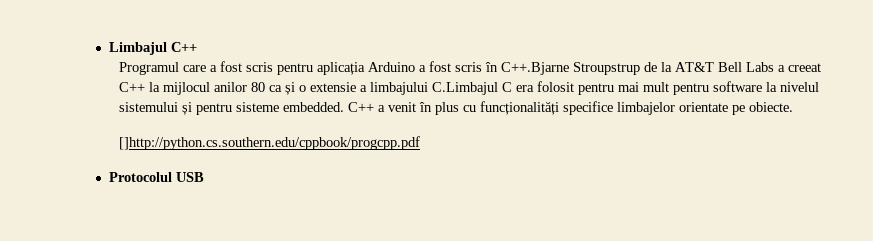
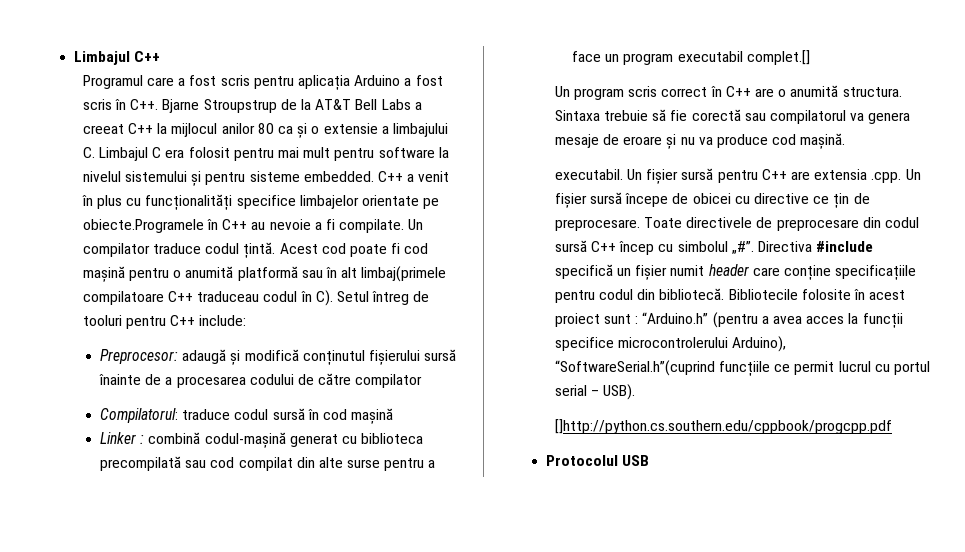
- Programul care a fost scris pentru aplicația Arduino a fost scris în C++.Bjarne Stroupstrup de la AT&T Bell Labs a creeat C++ la mijlocul anilor 80 ca și o extensie a limbajului C.Limbajul C era folosit pentru mai mult pentru software la nivelul sistemului și pentru sisteme embedded.
+ Programul care a fost scris pentru aplicația Arduino a fost scris în C++. Bjarne Stroupstrup de la AT&T Bell Labs a creeat C++ la mijlocul anilor 80 ca și o extensie a limbajului C. Limbajul C era folosit pentru mai mult pentru software la nivelul sistemului și pentru sisteme embedded.
- C++ a venit în plus cu funcționalități specifice limbajelor orientate pe obiecte.
+ C++ a venit în plus cu funcționalități specifice limbajelor orientate pe obiecte.Programele în C++ au nevoie a fi compilate. Un compilator traduce codul țintă. Acest cod poate fi cod mașină pentru o anumită platformă sau în alt limbaj(primele compilatoare C++ traduceau codul în C). Setul întreg de tooluri pentru C++ include:
+ Preprocesor: adaugă și modifică conținutul fișierului sursă înainte de a procesarea codului de către compilator
+ Compilatorul: traduce codul sursă în cod mașină
+ Linker : combină codul-mașină generat cu biblioteca precompilată sau cod compilat din alte surse pentru a face un program executabil complet.[]
+ Un program scris correct în C++ are o anumită structura. Sintaxa trebuie să fie corectă sau compilatorul va genera mesaje de eroare și nu va produce cod mașină.
+ executabil. Un fișier sursă pentru C++ are extensia .cpp. Un fișier sursă începe de obicei cu directive ce țin de preprocesare. Toate directivele de preprocesare din codul sursă C++ încep cu simbolul „#”. Directiva #include specifică un fișier numit header care conține specificațiile pentru codul din bibliotecă. Bibliotecile folosite în acest proiect sunt : “Arduino.h” (pentru a avea acces la funcții specifice microcontrolerului Arduino), “SoftwareSerial.h”(cuprind funcțiile ce permit lucrul cu portul serial – USB).

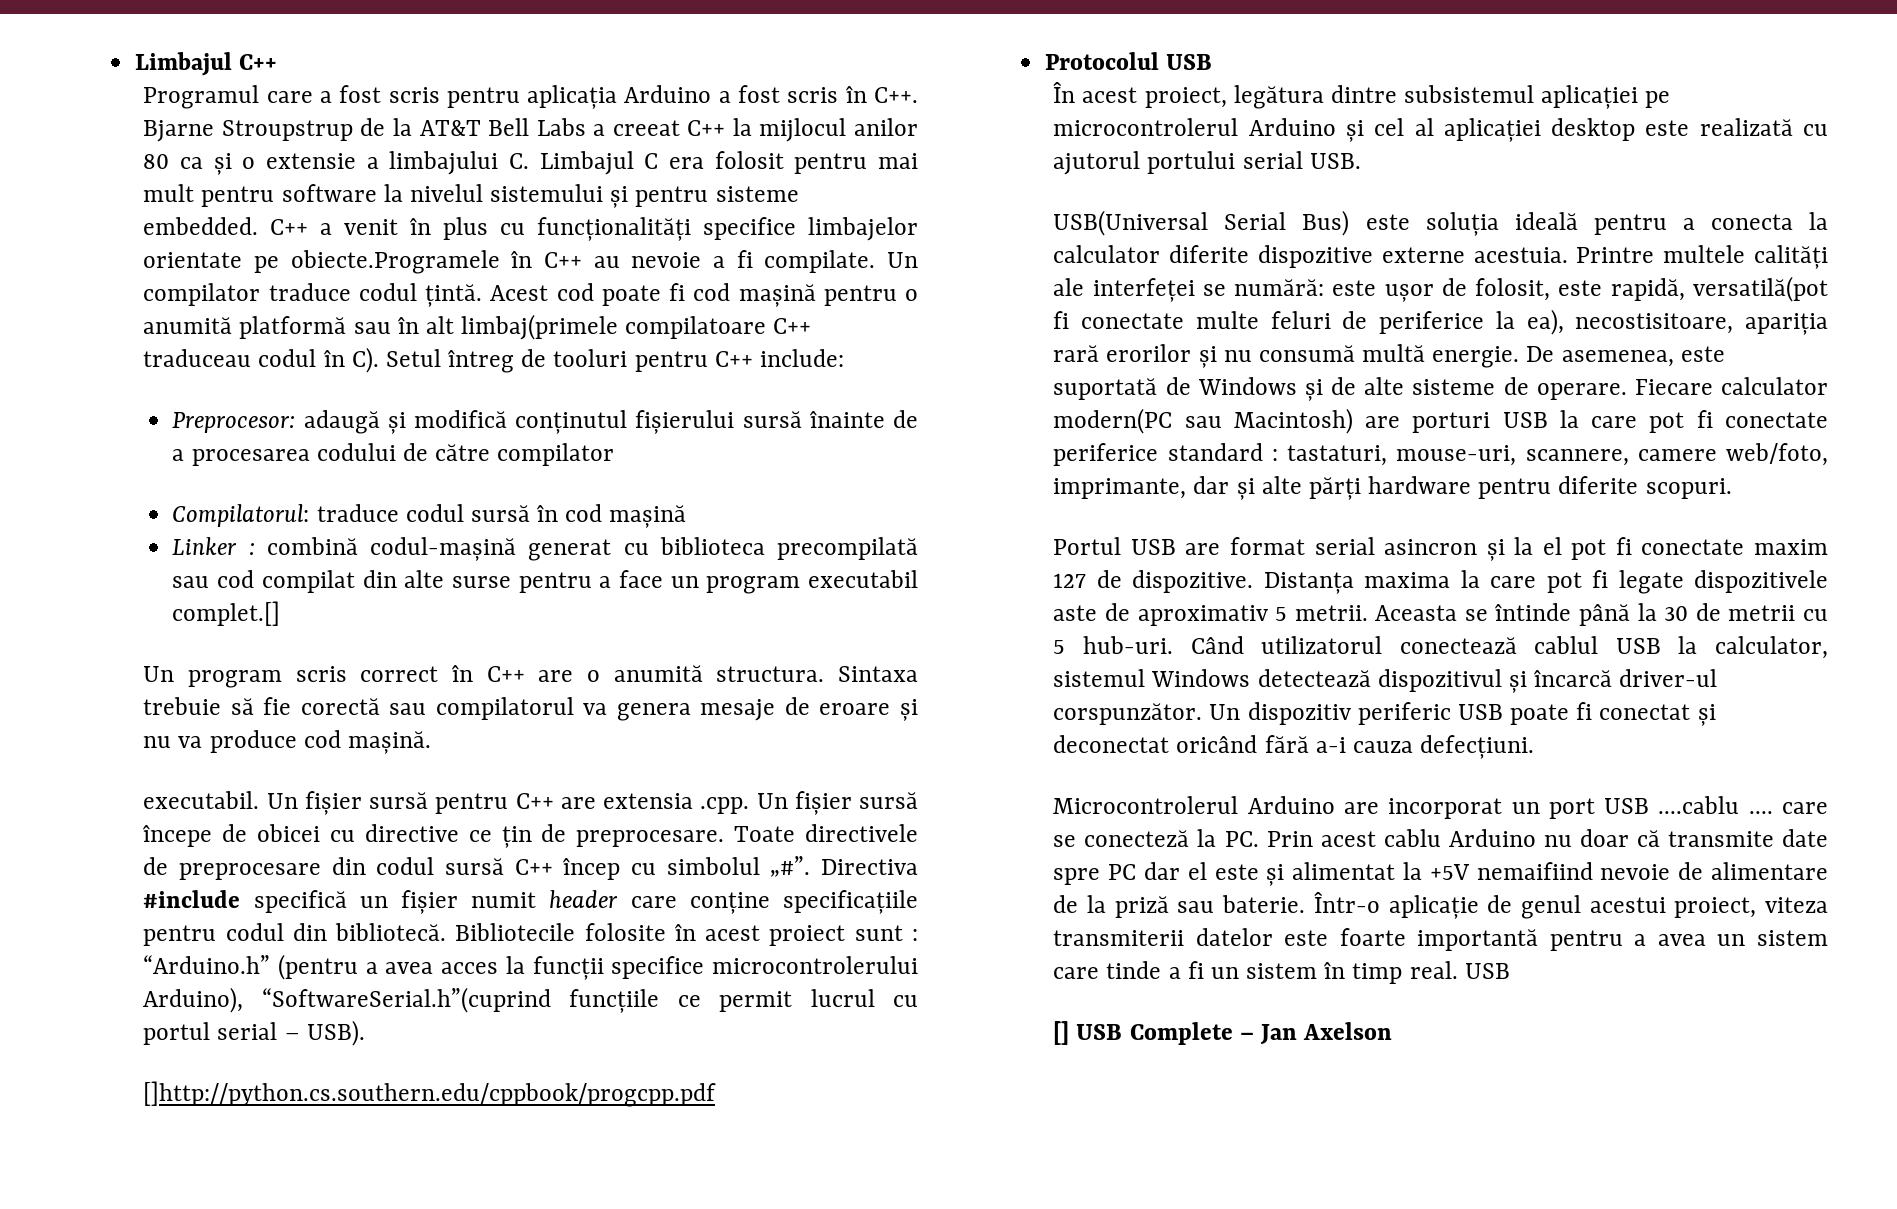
+ În acest proiect, legătura dintre subsistemul aplicației pe microcontrolerul Arduino și cel al aplicației desktop este realizată cu ajutorul portului serial USB.
+ USB(Universal Serial Bus) este soluția ideală pentru a conecta la calculator diferite dispozitive externe acestuia. Printre multele calități ale interfeței se numără: este ușor de folosit, este rapidă, versatilă(pot fi conectate multe feluri de periferice la ea), necostisitoare, apariția rară erorilor și nu consumă multă energie. De asemenea, este suportată de Windows și de alte sisteme de operare. Fiecare calculator modern(PC sau Macintosh) are porturi USB la care pot fi conectate periferice standard : tastaturi, mouse-uri, scannere, camere web/foto, imprimante, dar și alte părți hardware pentru diferite scopuri.
+ Portul USB are format serial asincron și la el pot fi conectate maxim 127 de dispozitive. Distanța maxima la care pot fi legate dispozitivele aste de aproximativ 5 metrii. Aceasta se întinde până la 30 de metrii cu 5 hub-uri. Când utilizatorul conectează cablul USB la calculator, sistemul Windows detectează dispozitivul și încarcă driver-ul corspunzător. Un dispozitiv periferic USB poate fi conectat și deconectat oricând fără a-i cauza defecțiuni.
+ Microcontrolerul Arduino are incorporat un port USB ....cablu .... care se conecteză la PC. Prin acest cablu Arduino nu doar că transmite date spre PC dar el este și alimentat la +5V nemaifiind nevoie de alimentare de la priză sau baterie. Într-o aplicație de genul acestui proiect, viteza transmiterii datelor este foarte importantă pentru a avea un sistem care tinde a fi un sistem în timp real. USB
+ [] USB Complete – Jan Axelson

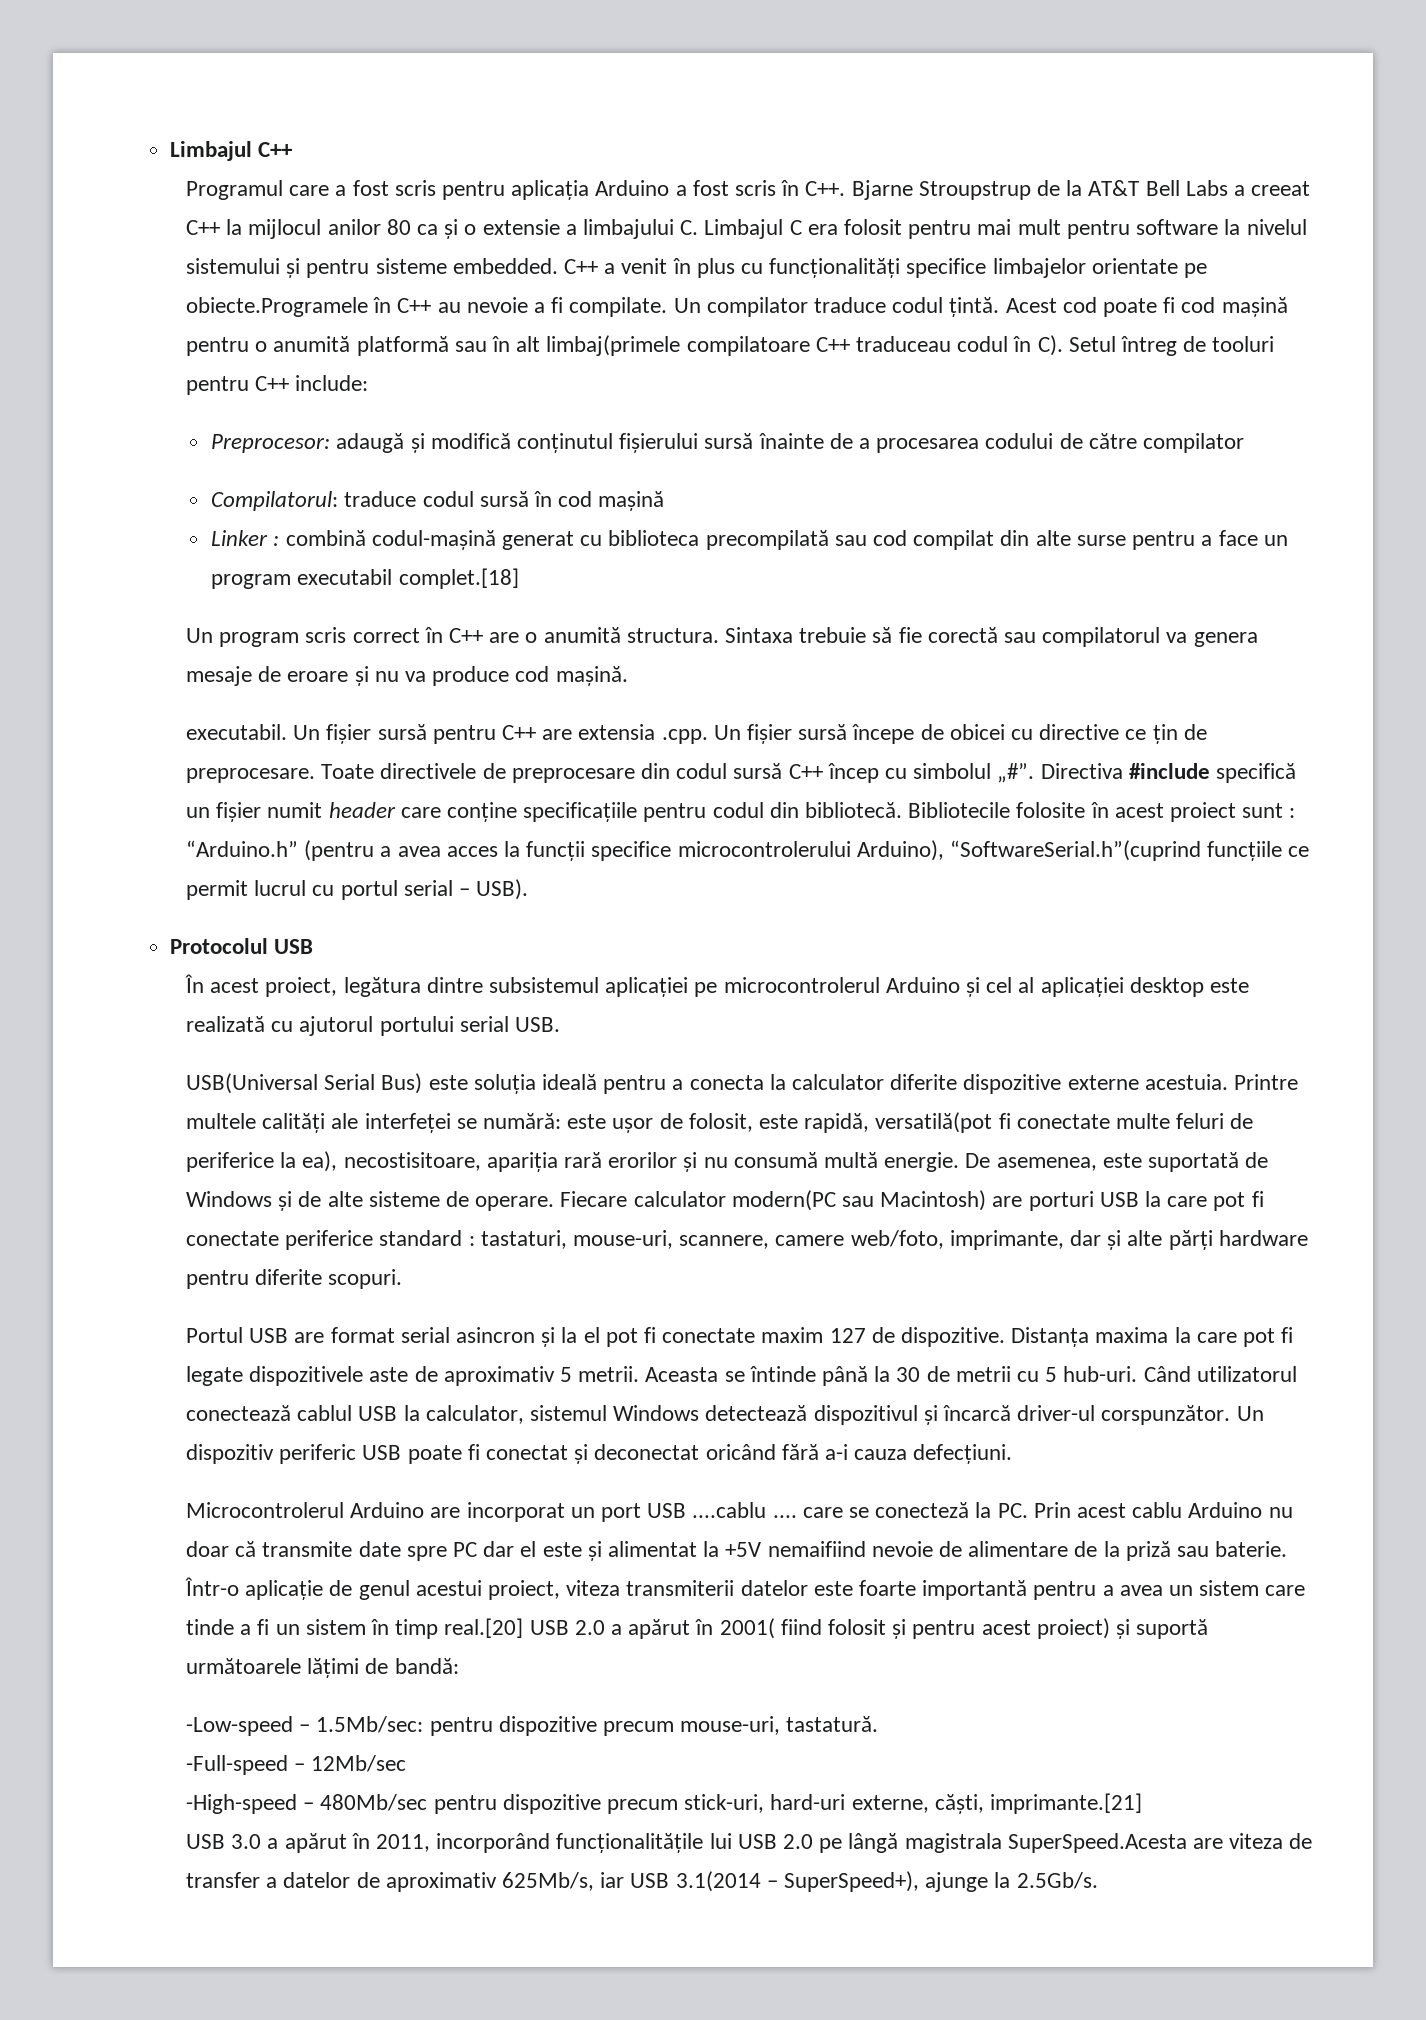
- Linker : combină codul-mașină generat cu biblioteca precompilată sau cod compilat din alte surse pentru a face un program executabil complet.[]
+ Linker : combină codul-mașină generat cu biblioteca precompilată sau cod compilat din alte surse pentru a face un program executabil complet.[18]
- []http://python.cs.southern.edu/cppbook/progcpp.pdf
- Într-o aplicație de genul acestui proiect, viteza transmiterii datelor este foarte importantă pentru a avea un sistem care tinde a fi un sistem în timp real. USB
- [] USB Complete – Jan Axelson
+ Într-o aplicație de genul acestui proiect, viteza transmiterii datelor este foarte importantă pentru a avea un sistem care tinde a fi un sistem în timp real.[20] USB 2.0 a apărut în 2001( fiind folosit și pentru acest proiect) și suportă următoarele lățimi de bandă:
+ -Low-speed – 1.5Mb/sec: pentru dispozitive precum mouse-uri, tastatură.
+ -Full-speed – 12Mb/sec
+ -High-speed – 480Mb/sec pentru dispozitive precum stick-uri, hard-uri externe, căști, imprimante.[21]
+ USB 3.0 a apărut în 2011, incorporând funcționalitățile lui USB 2.0 pe lângă magistrala SuperSpeed.Acesta are viteza de transfer a datelor de aproximativ 625Mb/s, iar USB 3.1(2014 – SuperSpeed+), ajunge la 2.5Gb/s.

